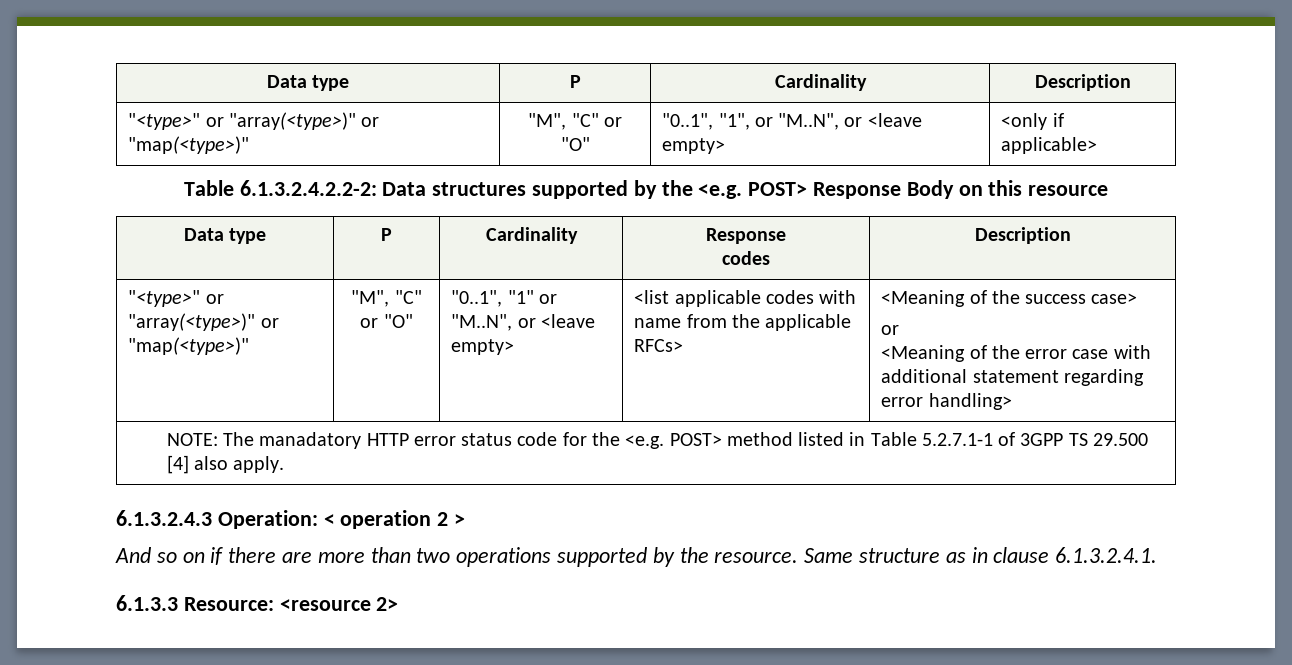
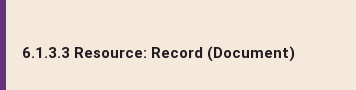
- Data type | P | Cardinality | Description
- "<type>" or "array(<type>)" or "map(<type>)" | "M", "C" or "O" | "0..1", "1", or "M..N", or <leave empty> | <only if applicable>
- Table 6.1.3.2.4.2.2-2: Data structures supported by the <e.g. POST> Response Body on this resource
- Data type | P | Cardinality | Response
- codes | Description
- "<type>" or "array(<type>)" or "map(<type>)" | "M", "C" or "O" | "0..1", "1" or "M..N", or <leave empty> | <list applicable codes with name from the applicable RFCs> | <Meaning of the success case>
- or
- <Meaning of the error case with additional statement regarding error handling>
- NOTE: The manadatory HTTP error status code for the <e.g. POST> method listed in Table 5.2.7.1-1 of 3GPP TS 29.500 [4] also apply.
- 6.1.3.2.4.3 Operation: < operation 2 >
- And so on if there are more than two operations supported by the resource. Same structure as in clause 6.1.3.2.4.1.
- 6.1.3.3 Resource: <resource 2>
+ 6.1.3.3 Resource: Record (Document)

